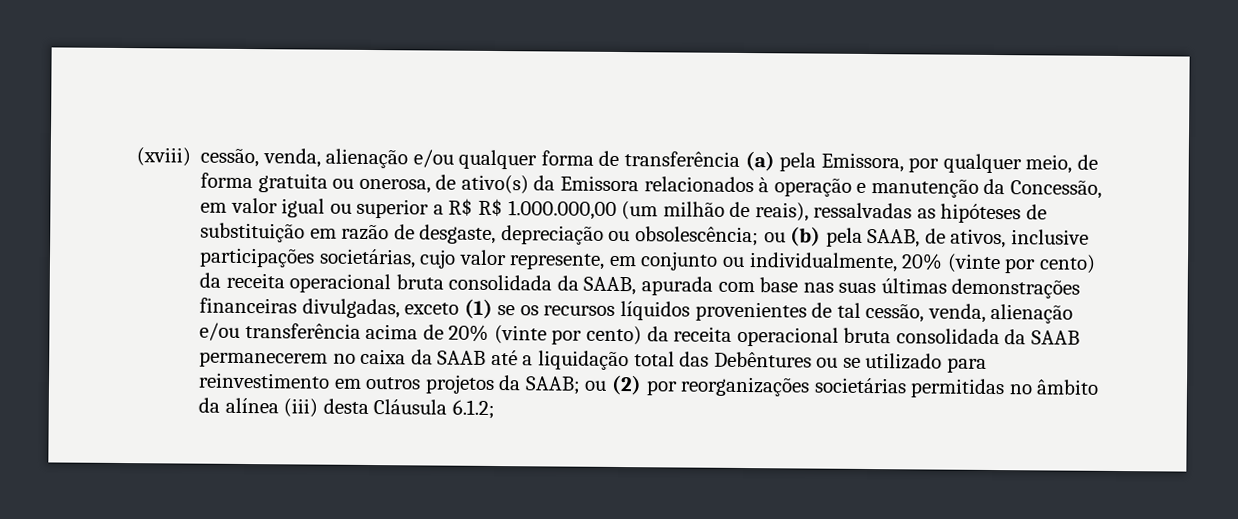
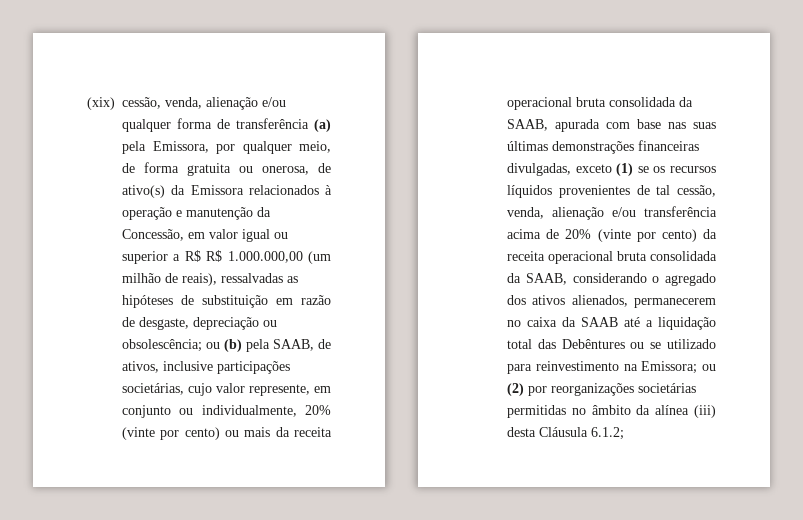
- (xviii) cessão, venda, alienação e/ou qualquer forma de transferência (a) pela Emissora, por qualquer meio, de forma gratuita ou onerosa, de ativo(s) da Emissora relacionados à operação e manutenção da Concessão, em valor igual ou superior a R$ R$ 1.000.000,00 (um milhão de reais), ressalvadas as hipóteses de substituição em razão de desgaste, depreciação ou obsolescência;
+ (xix) cessão, venda, alienação e/ou qualquer forma de transferência (a) pela Emissora, por qualquer meio, de forma gratuita ou onerosa, de ativo(s) da Emissora relacionados à operação e manutenção da Concessão, em valor igual ou superior a R$ R$ 1.000.000,00 (um milhão de reais), ressalvadas as hipóteses de substituição em razão de desgaste, depreciação ou obsolescência;
- ou (b) pela SAAB, de ativos, inclusive participações societárias, cujo valor represente, em conjunto ou individualmente, 20% (vinte por cento) da receita operacional bruta consolidada da SAAB, apurada com base nas suas últimas demonstrações financeiras divulgadas, exceto (1) se os recursos líquidos provenientes de tal cessão, venda, alienação e/ou transferência acima de 20% (vinte por cento) da receita operacional bruta consolidada da SAAB permanecerem no caixa da SAAB até a liquidação total das Debêntures ou se utilizado para reinvestimento em outros projetos da SAAB;
+ ou (b) pela SAAB, de ativos, inclusive participações societárias, cujo valor represente, em conjunto ou individualmente, 20% (vinte por cento) ou mais da receita operacional bruta consolidada da SAAB, apurada com base nas suas últimas demonstrações financeiras divulgadas, exceto (1) se os recursos líquidos provenientes de tal cessão, venda, alienação e/ou transferência acima de 20% (vinte por cento) da receita operacional bruta consolidada da SAAB, considerando o agregado dos ativos alienados, permanecerem no caixa da SAAB até a liquidação total das Debêntures ou se utilizado para reinvestimento na Emissora;

